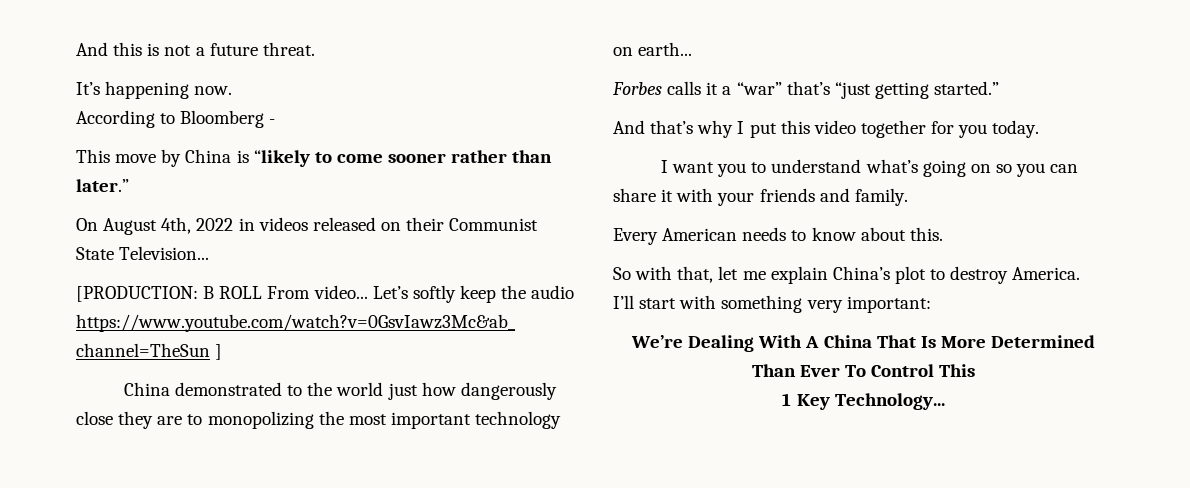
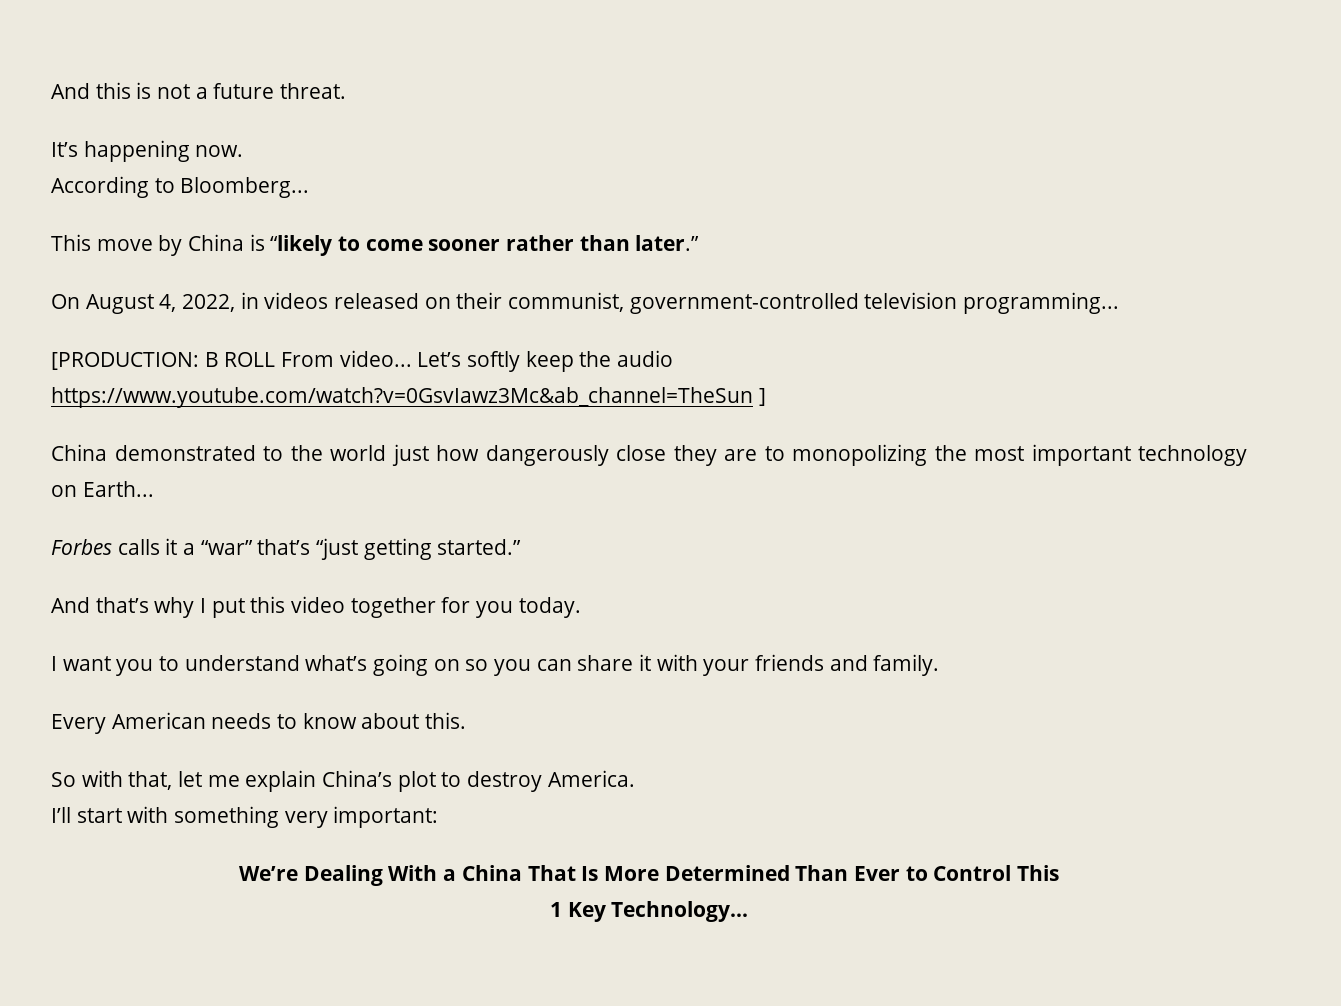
- According to Bloomberg -
+ According to Bloomberg...
- On August 4th, 2022 in videos released on their Communist State Television...
+ On August 4, 2022, in videos released on their communist, government-controlled television programming...
- China demonstrated to the world just how dangerously close they are to monopolizing the most important technology on earth...
+ China demonstrated to the world just how dangerously close they are to monopolizing the most important technology on Earth...
- We’re Dealing With A China That Is More Determined Than Ever To Control This
+ We’re Dealing With a China That Is More Determined Than Ever to Control This

